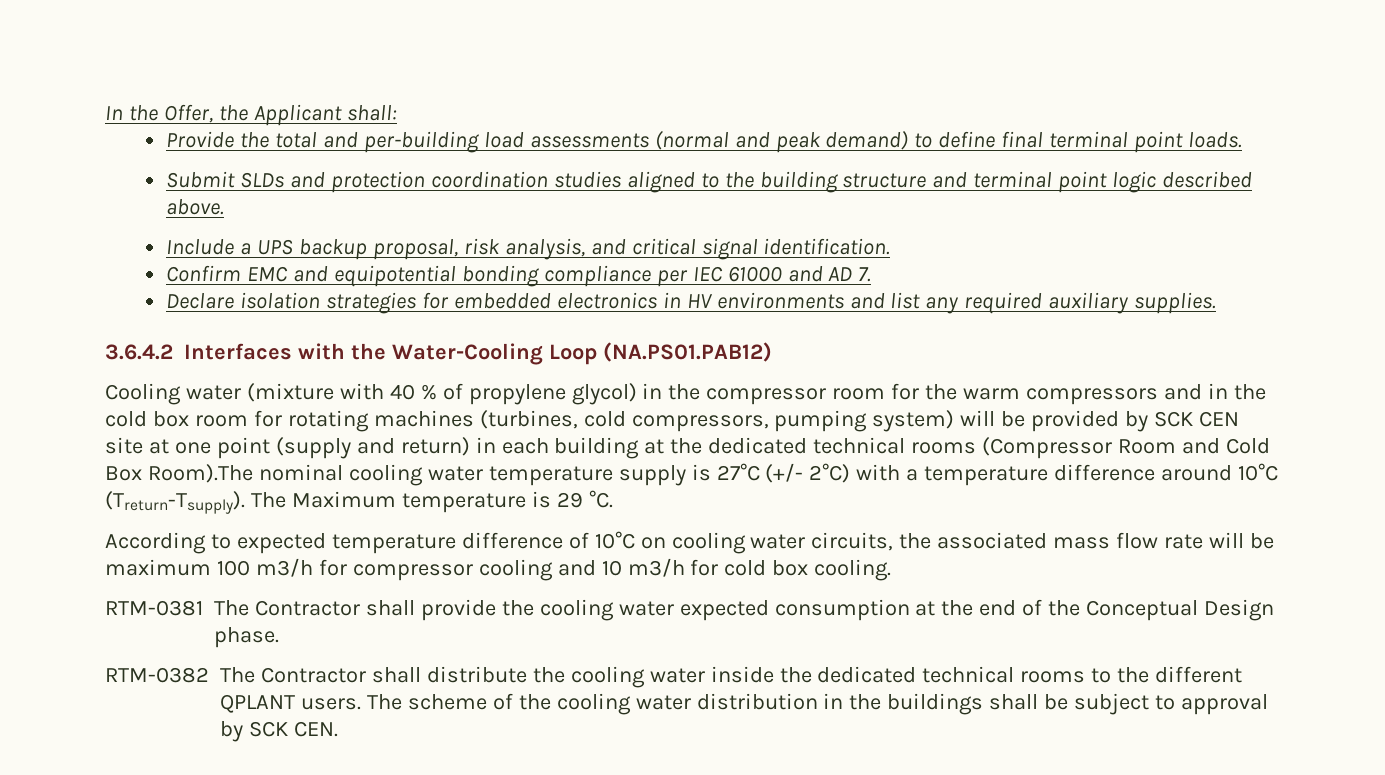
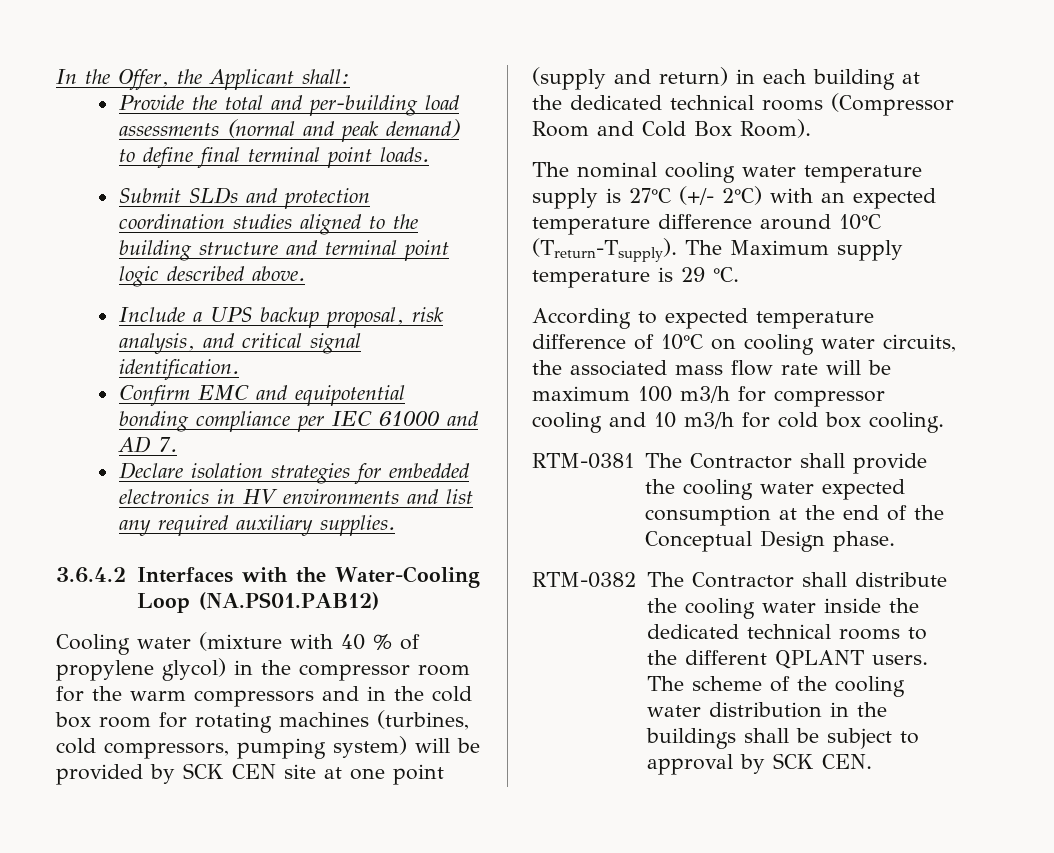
- Cooling water (mixture with 40 % of propylene glycol) in the compressor room for the warm compressors and in the cold box room for rotating machines (turbines, cold compressors, pumping system) will be provided by SCK CEN site at one point (supply and return) in each building at the dedicated technical rooms (Compressor Room and Cold Box Room).The nominal cooling water temperature supply is 27°C (+/- 2°C) with a temperature difference around 10°C (Treturn-Tsupply).
+ Cooling water (mixture with 40 % of propylene glycol) in the compressor room for the warm compressors and in the cold box room for rotating machines (turbines, cold compressors, pumping system) will be provided by SCK CEN site at one point (supply and return) in each building at the dedicated technical rooms (Compressor Room and Cold Box Room).
+ The nominal cooling water temperature supply is 27°C (+/- 2°C) with an expected temperature difference around 10°C (Treturn-Tsupply).
- The Maximum temperature is 29 °C.
+ The Maximum supply temperature is 29 °C.

